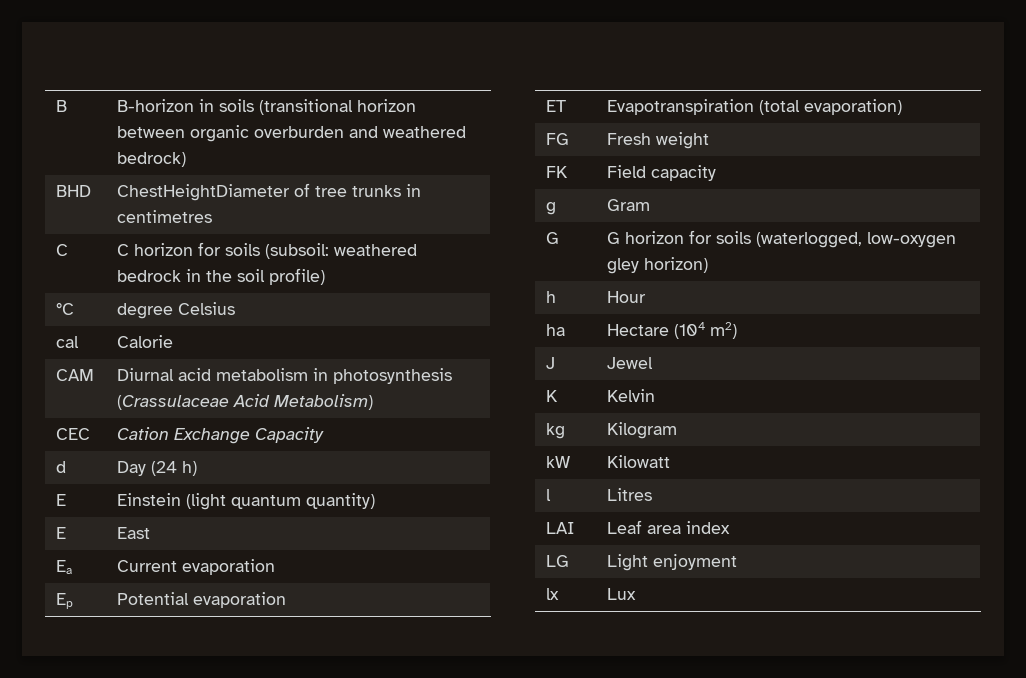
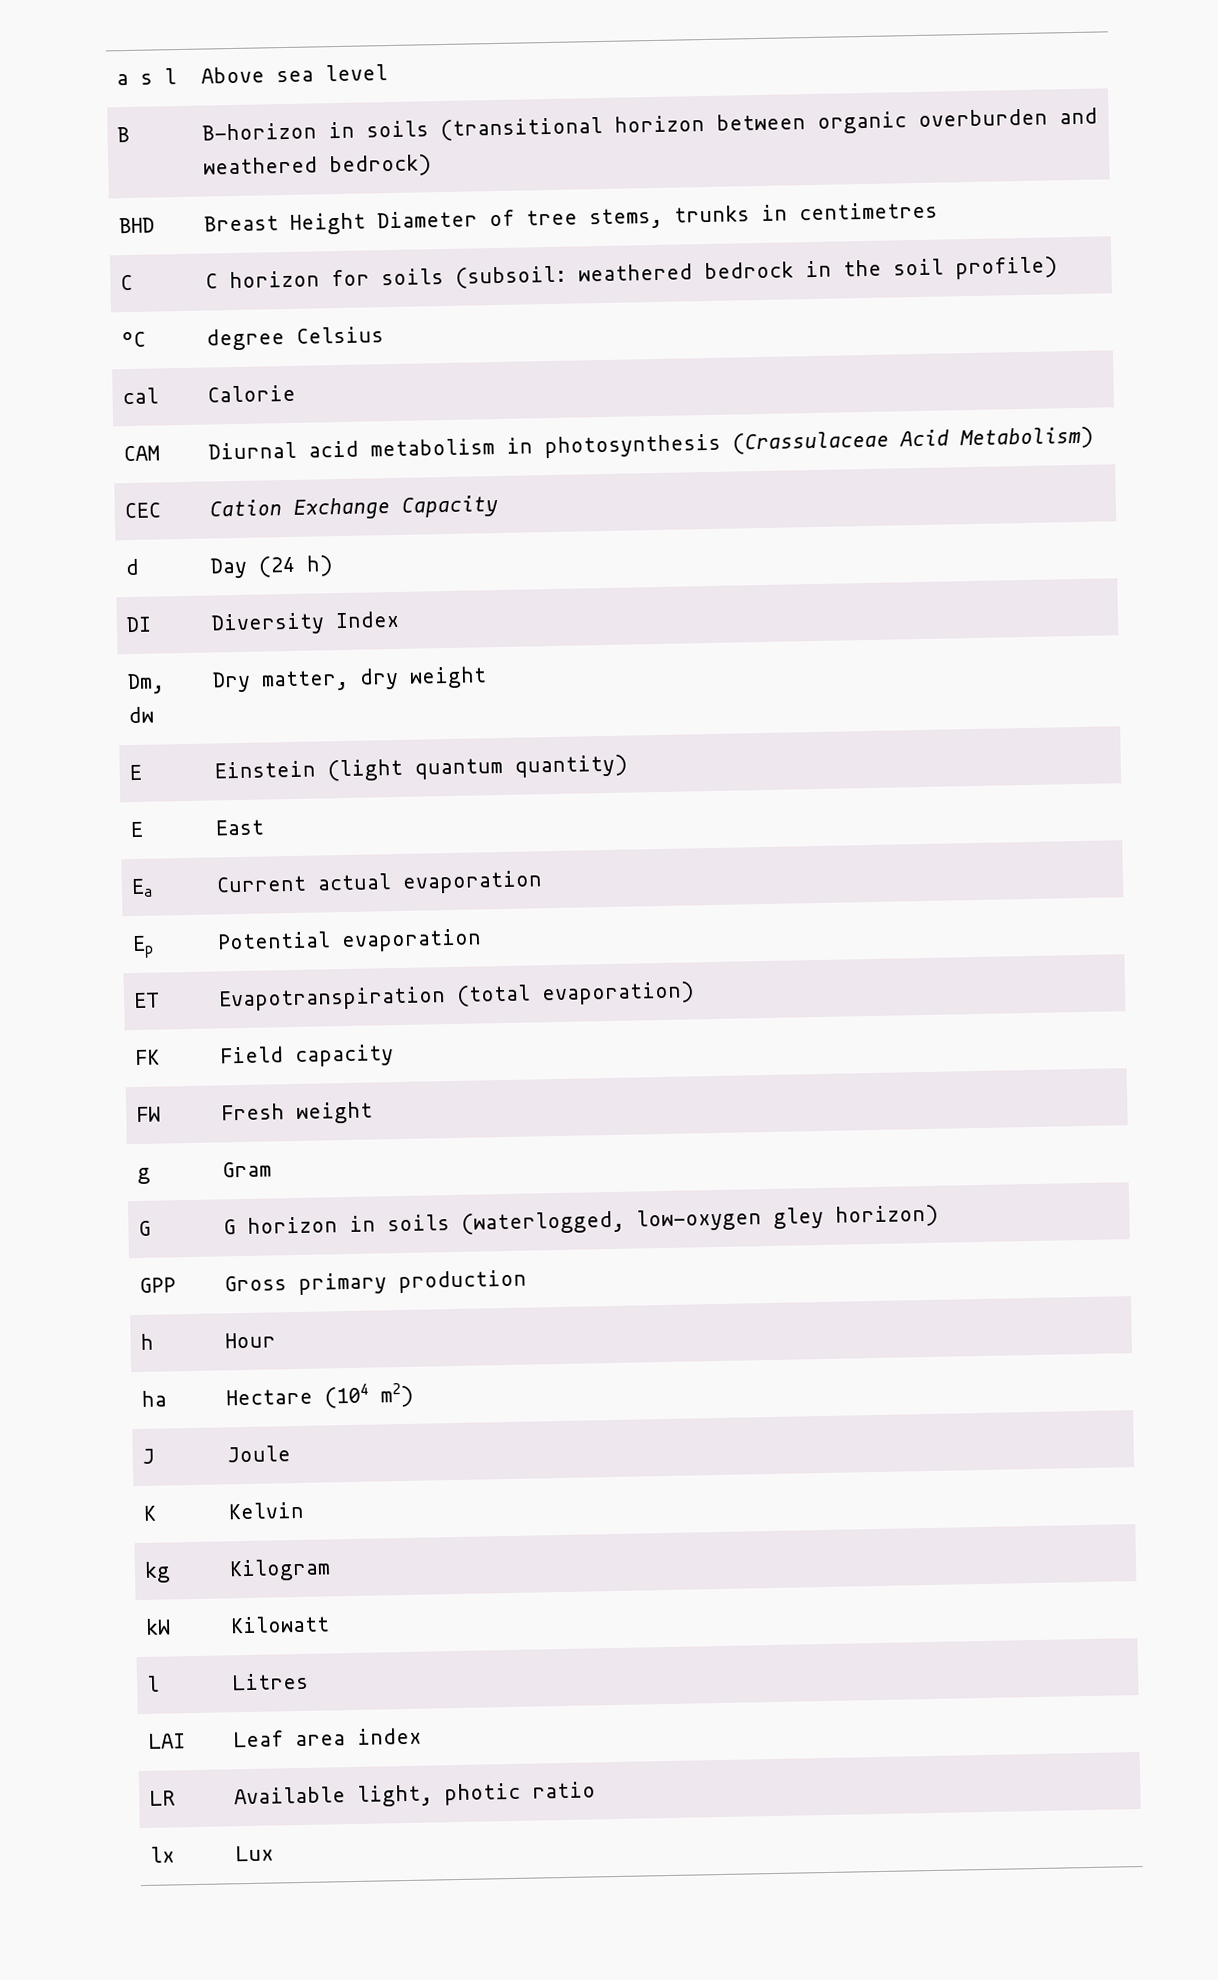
+ a s l | Above sea level
- BHD | ChestHeightDiameter of tree trunks in centimetres
+ BHD | Breast Height Diameter of tree stems, trunks in centimetres
+ DI | Diversity Index
+ Dm, dw | Dry matter, dry weight
- Ea | Current evaporation
+ Ea | Current actual evaporation
- FG | Fresh weight
+ FW | Fresh weight
- G | G horizon for soils (waterlogged, low-oxygen gley horizon)
+ G | G horizon in soils (waterlogged, low-oxygen gley horizon)
+ GPP | Gross primary production
- J | Jewel
+ J | Joule
- LG | Light enjoyment
+ LR | Available light, photic ratio

